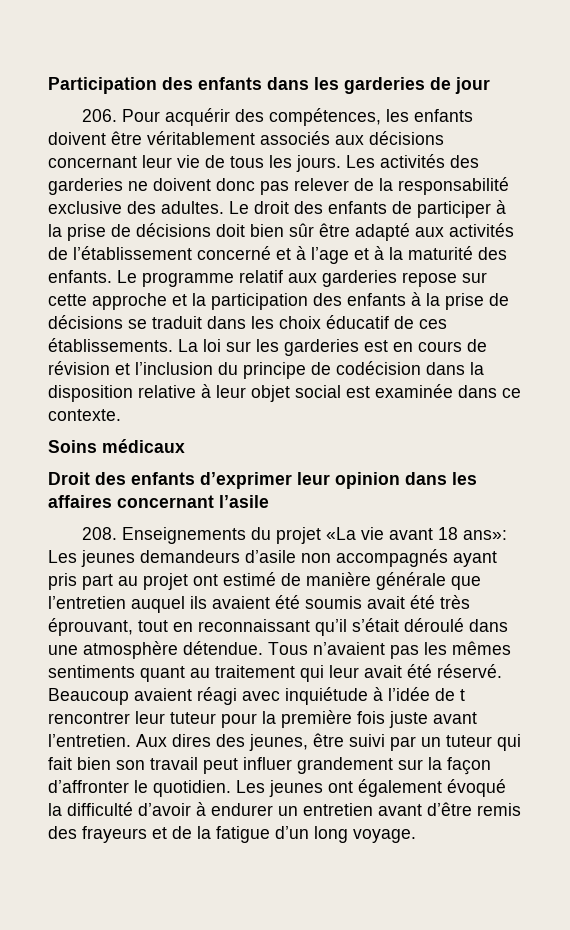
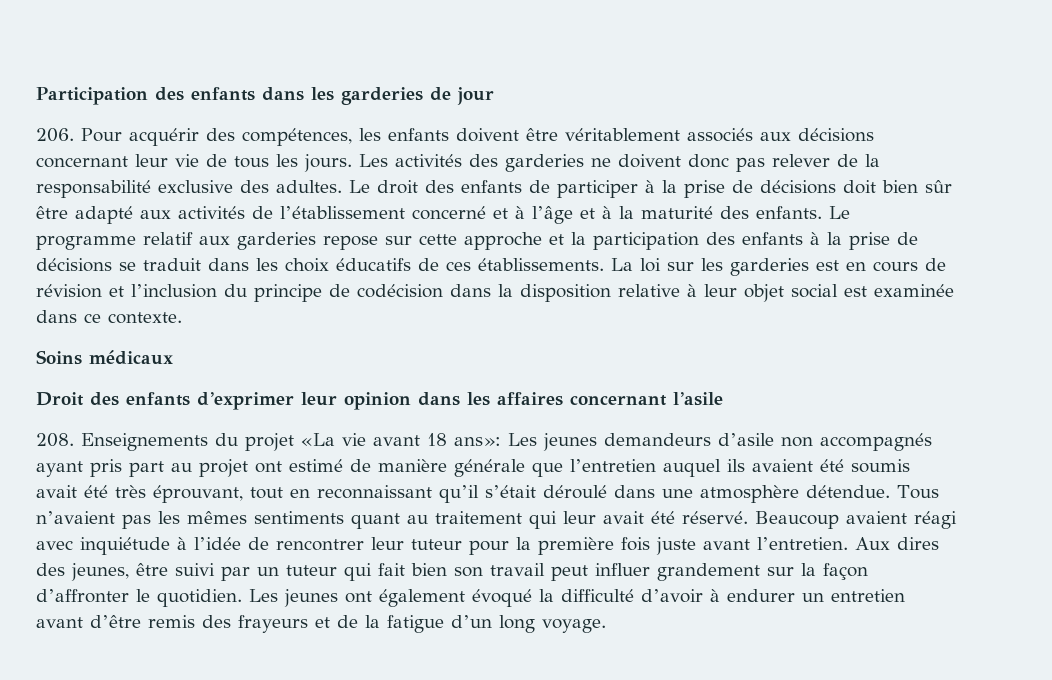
- Le droit des enfants de participer à la prise de décisions doit bien sûr être adapté aux activités de l’établissement concerné et à l’age et à la maturité des enfants.
+ Le droit des enfants de participer à la prise de décisions doit bien sûr être adapté aux activités de l’établissement concerné et à l’âge et à la maturité des enfants.
- Le programme relatif aux garderies repose sur cette approche et la participation des enfants à la prise de décisions se traduit dans les choix éducatif de ces établissements.
+ Le programme relatif aux garderies repose sur cette approche et la participation des enfants à la prise de décisions se traduit dans les choix éducatifs de ces établissements.
- Beaucoup avaient réagi avec inquiétude à l’idée de t rencontrer leur tuteur pour la première fois juste avant l’entretien.
+ Beaucoup avaient réagi avec inquiétude à l’idée de rencontrer leur tuteur pour la première fois juste avant l’entretien.

